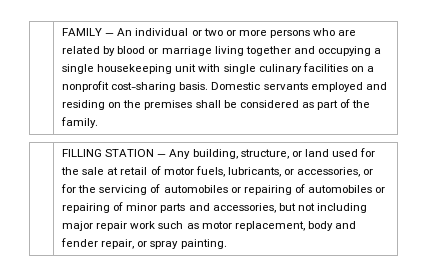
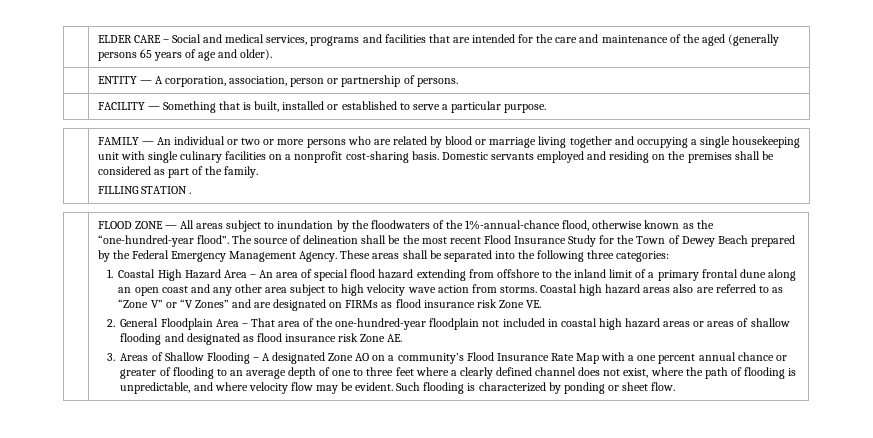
+ ELDER CARE – Social and medical services, programs and facilities that are intended for the care and maintenance of the aged (generally persons 65 years of age and older).
+ | ENTITY — A corporation, association, person or partnership of persons.
+ | FACILITY — Something that is built, installed or established to serve a particular purpose.
- FILLING STATION — Any building, structure, or land used for the sale at retail of motor fuels, lubricants, or accessories, or for the servicing of automobiles or repairing of automobiles or repairing of minor parts and accessories, but not including major repair work such as motor replacement, body and fender repair, or spray painting.
+ FILLING STATION .
+ | FLOOD ZONE — All areas subject to inundation by the floodwaters of the 1%-annual-chance flood, otherwise known as the “one-hundred-year flood”. The source of delineation shall be the most recent Flood Insurance Study for the Town of Dewey Beach prepared by the Federal Emergency Management Agency. These areas shall be separated into the following three categories:
+ 1. Coastal High Hazard Area – An area of special flood hazard extending from offshore to the inland limit of a primary frontal dune along an open coast and any other area subject to high velocity wave action from storms. Coastal high hazard areas also are referred to as “Zone V” or “V Zones” and are designated on FIRMs as flood insurance risk Zone VE.
+ 2. General Floodplain Area – That area of the one-hundred-year floodplain not included in coastal high hazard areas or areas of shallow flooding and designated as flood insurance risk Zone AE.
+ 3. Areas of Shallow Flooding – A designated Zone AO on a community’s Flood Insurance Rate Map with a one percent annual chance or greater of flooding to an average depth of one to three feet where a clearly defined channel does not exist, where the path of flooding is unpredictable, and where velocity flow may be evident. Such flooding is characterized by ponding or sheet flow.

